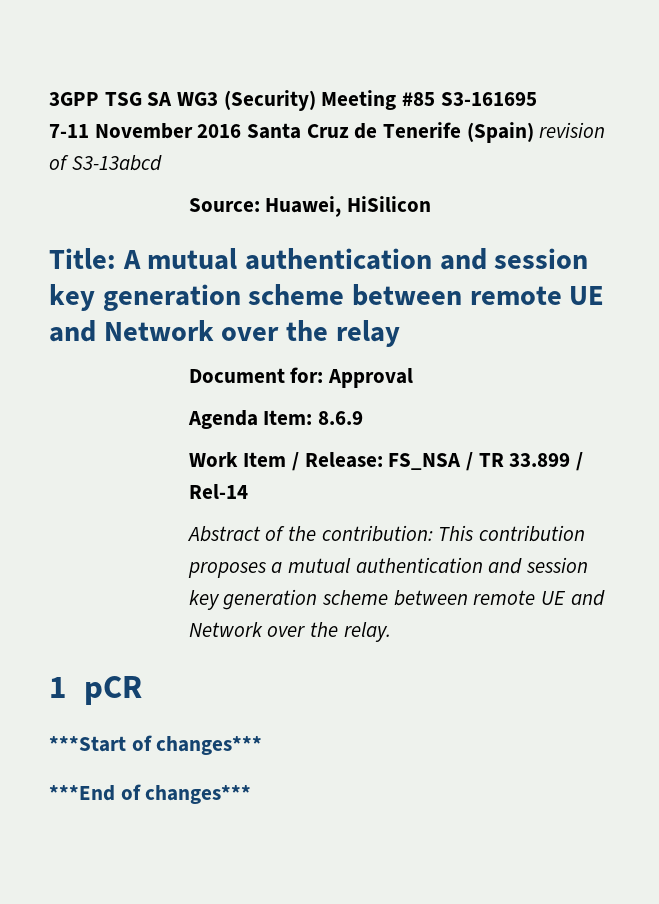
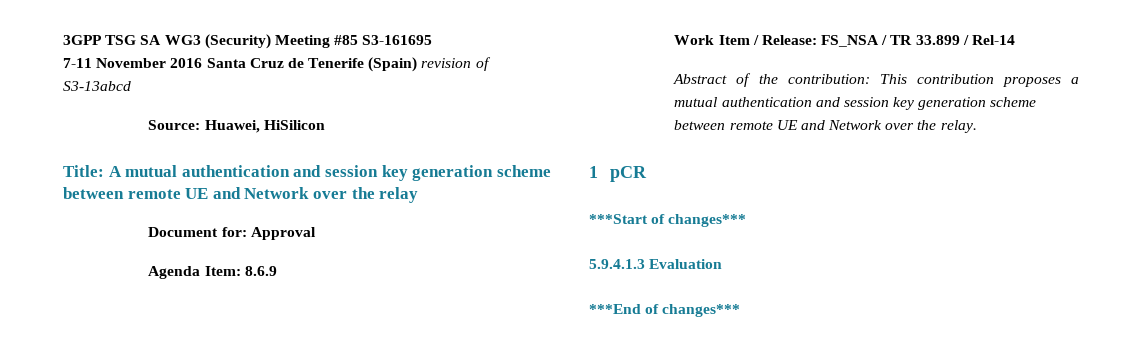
+ 5.9.4.1.3 Evaluation

